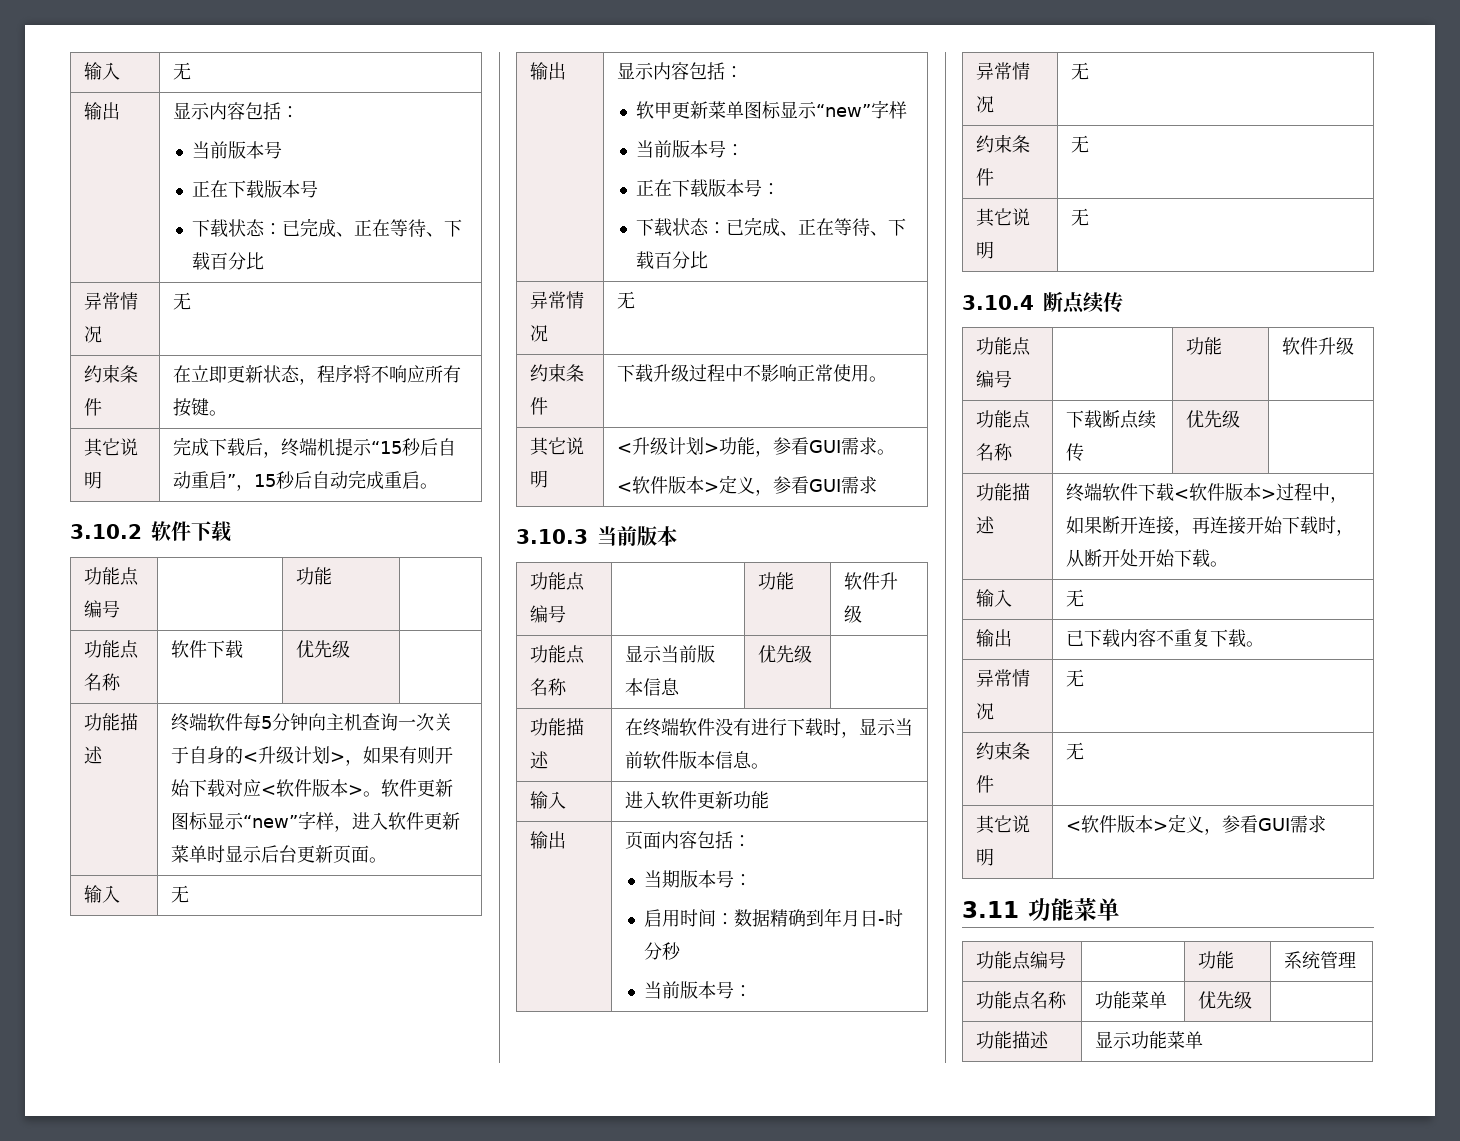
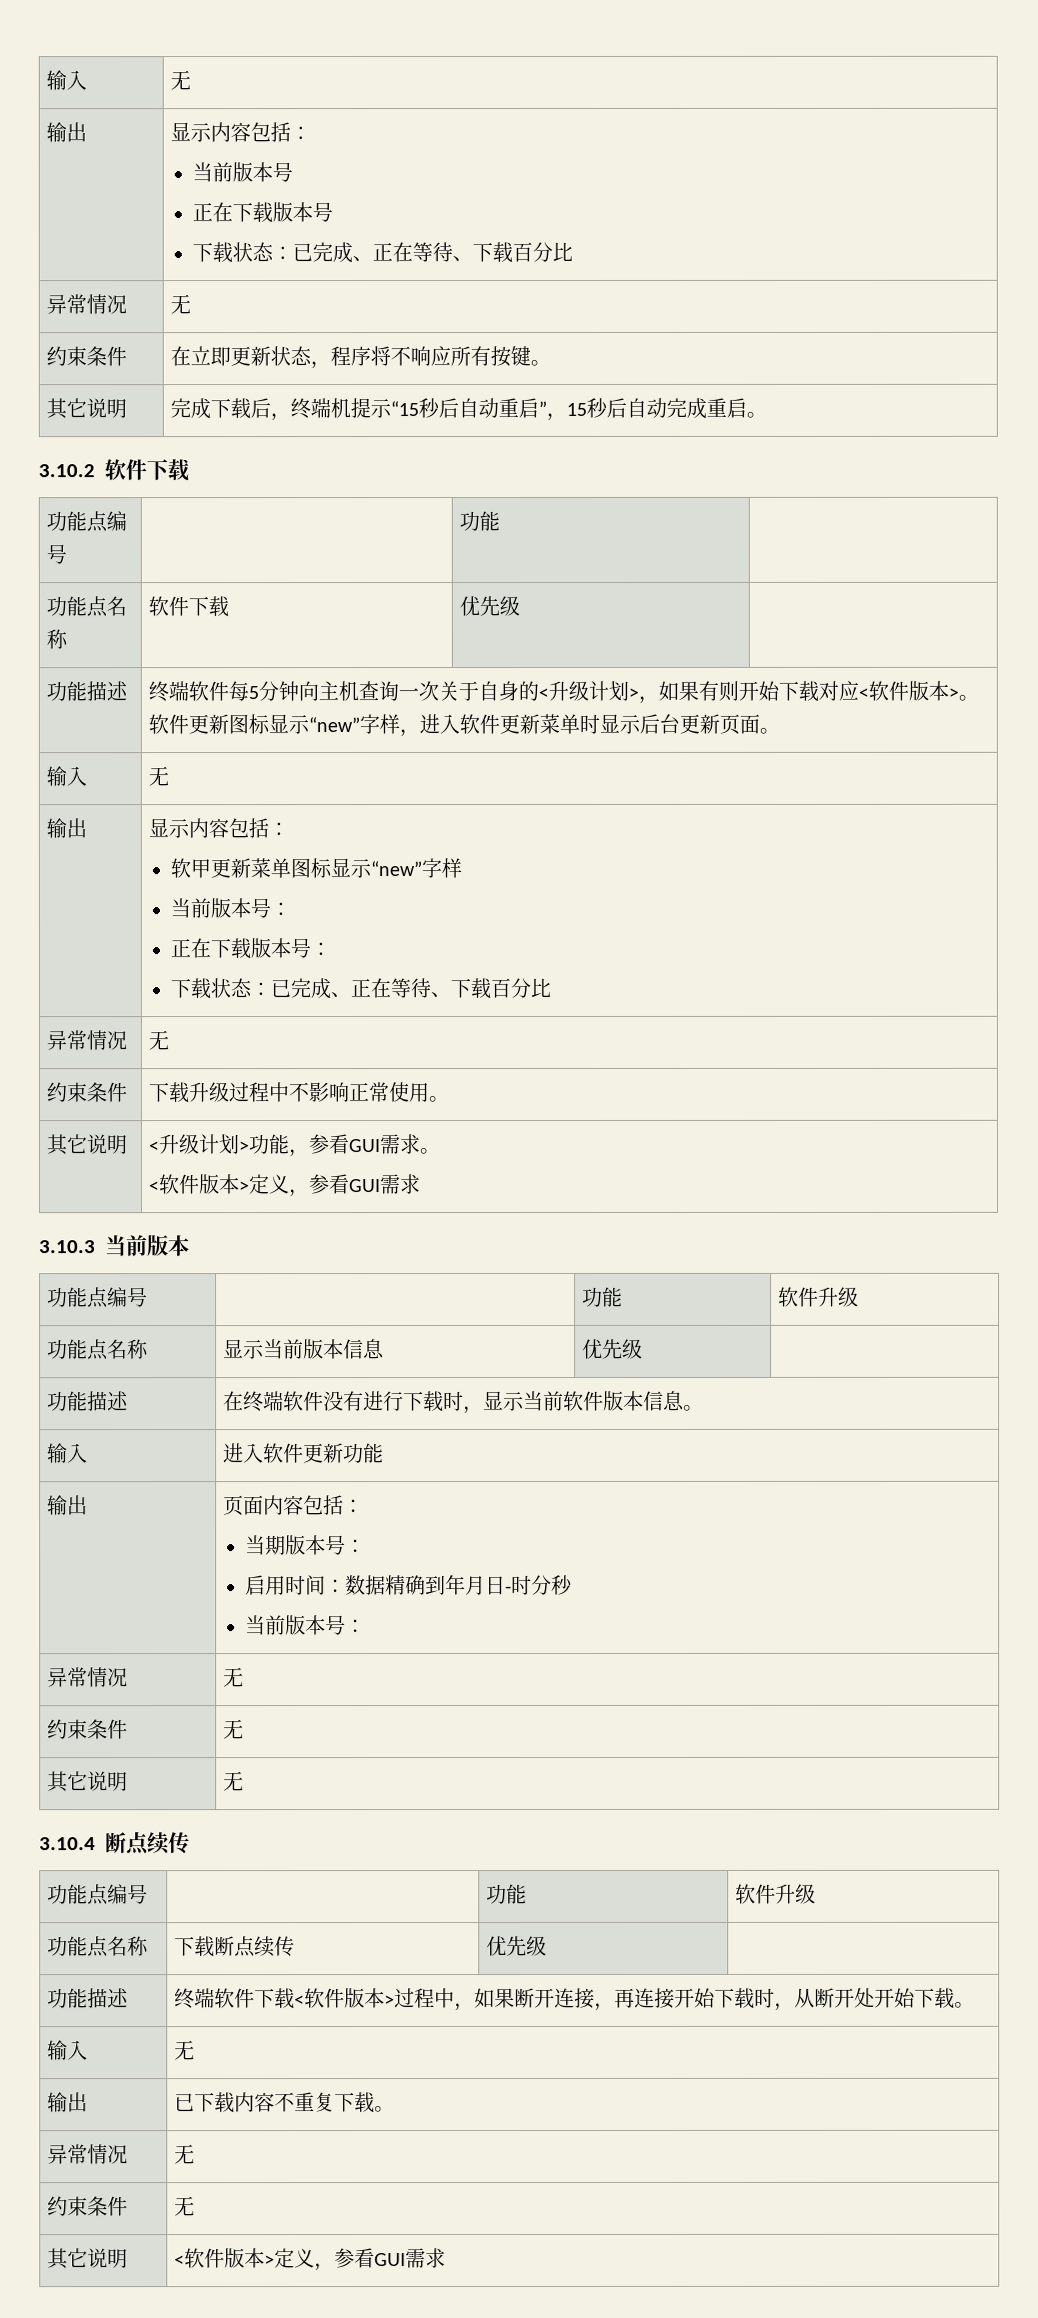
- 3.11功能菜单
- 功能点编号 | | 功能 | 系统管理
- 功能点名称 | 功能菜单 | 优先级 |
- 功能描述 | 显示功能菜单

